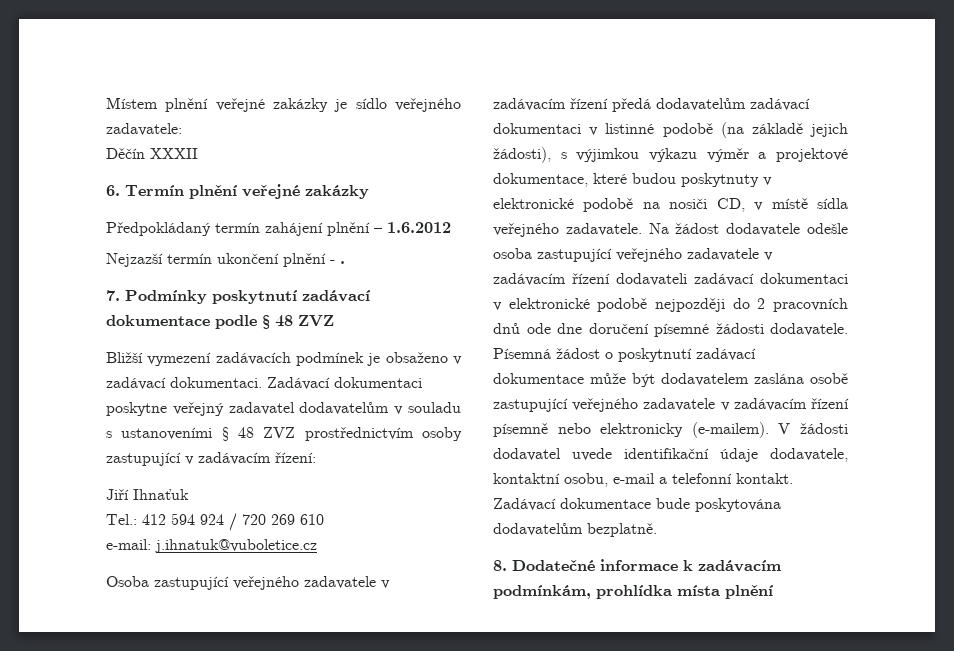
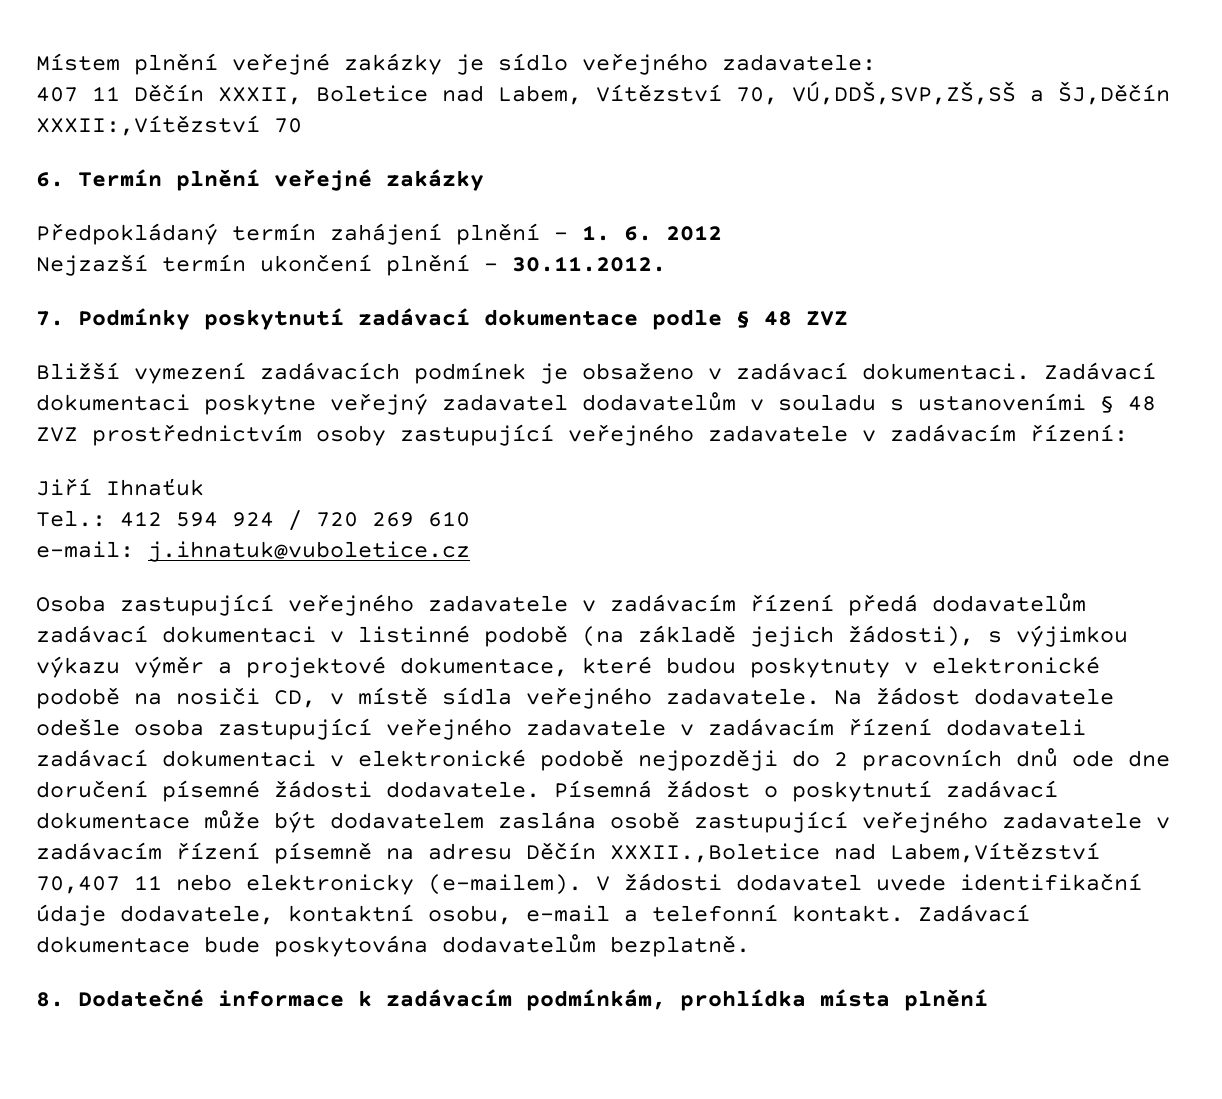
- Děčín XXXII
+ 407 11 Děčín XXXII, Boletice nad Labem, Vítězství 70, VÚ,DDŠ,SVP,ZŠ,SŠ a ŠJ,Děčín XXXII:,Vítězství 70
- Předpokládaný termín zahájení plnění – 1.6.2012
+ Předpokládaný termín zahájení plnění – 1. 6. 2012
- Nejzazší termín ukončení plnění - .
+ Nejzazší termín ukončení plnění - 30.11.2012.
- Zadávací dokumentaci poskytne veřejný zadavatel dodavatelům v souladu s ustanoveními § 48 ZVZ prostřednictvím osoby zastupující v zadávacím řízení:
+ Zadávací dokumentaci poskytne veřejný zadavatel dodavatelům v souladu s ustanoveními § 48 ZVZ prostřednictvím osoby zastupující veřejného zadavatele v zadávacím řízení:
- Písemná žádost o poskytnutí zadávací dokumentace může být dodavatelem zaslána osobě zastupující veřejného zadavatele v zadávacím řízení písemně nebo elektronicky (e-mailem).
+ Písemná žádost o poskytnutí zadávací dokumentace může být dodavatelem zaslána osobě zastupující veřejného zadavatele v zadávacím řízení písemně na adresu Děčín XXXII.,Boletice nad Labem,Vítězství 70,407 11 nebo elektronicky (e-mailem).

